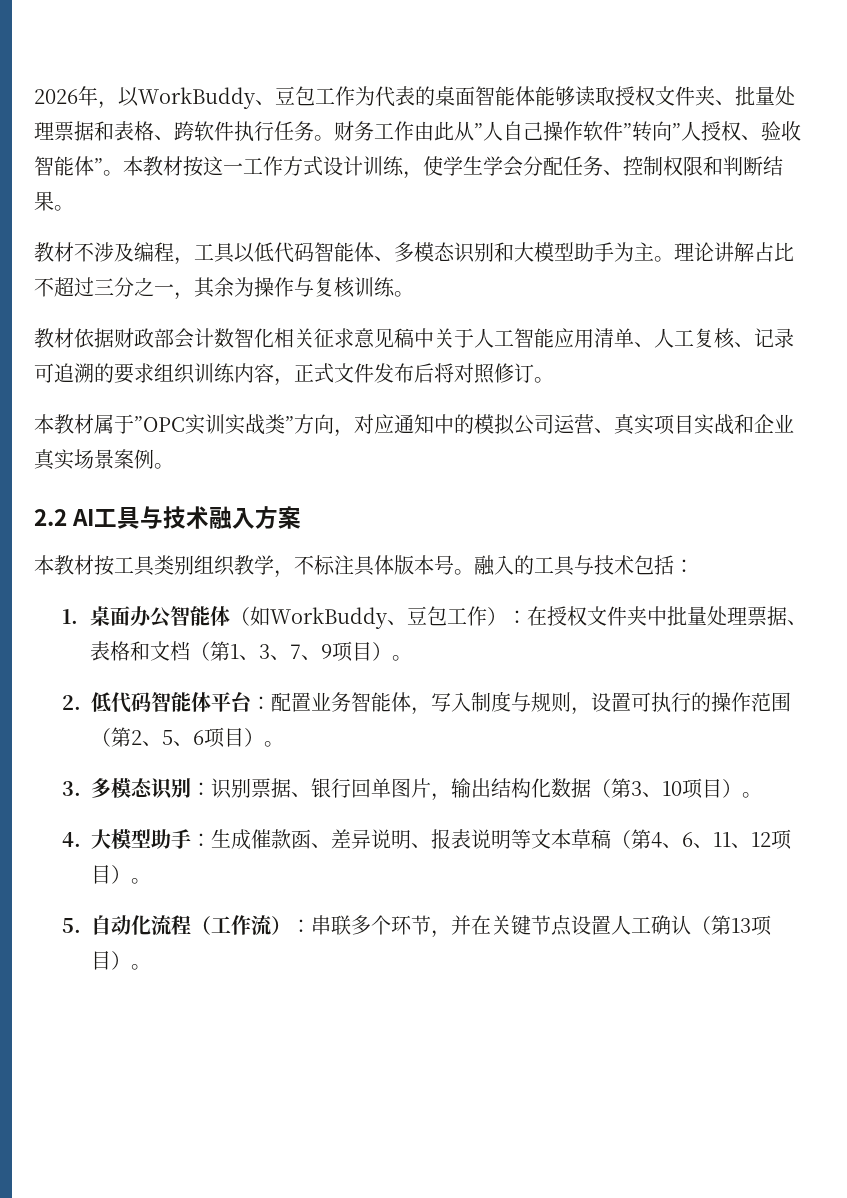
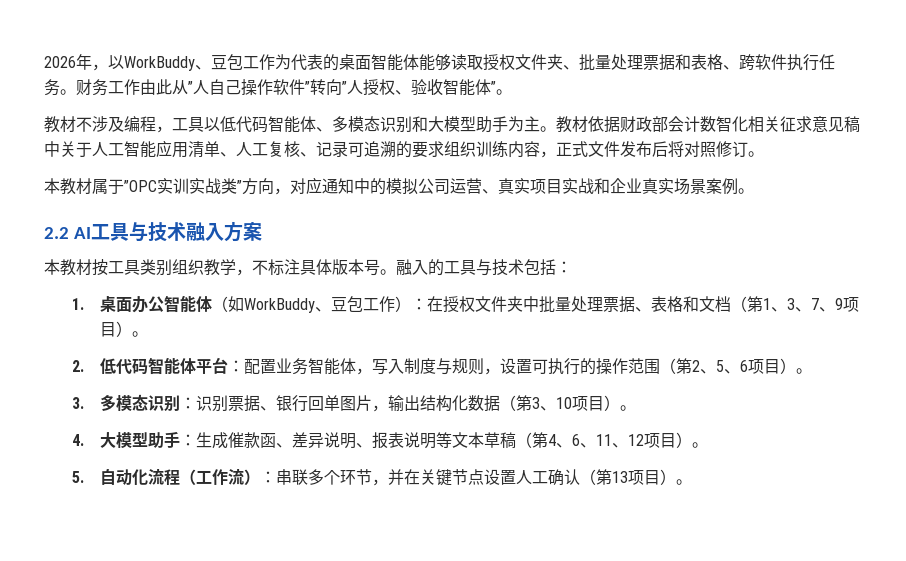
- 本教材按这一工作方式设计训练，使学生学会分配任务、控制权限和判断结果。
- 教材不涉及编程，工具以低代码智能体、多模态识别和大模型助手为主。理论讲解占比不超过三分之一，其余为操作与复核训练。
- 教材依据财政部会计数智化相关征求意见稿中关于人工智能应用清单、人工复核、记录可追溯的要求组织训练内容，正式文件发布后将对照修订。
+ 教材不涉及编程，工具以低代码智能体、多模态识别和大模型助手为主。教材依据财政部会计数智化相关征求意见稿中关于人工智能应用清单、人工复核、记录可追溯的要求组织训练内容，正式文件发布后将对照修订。

